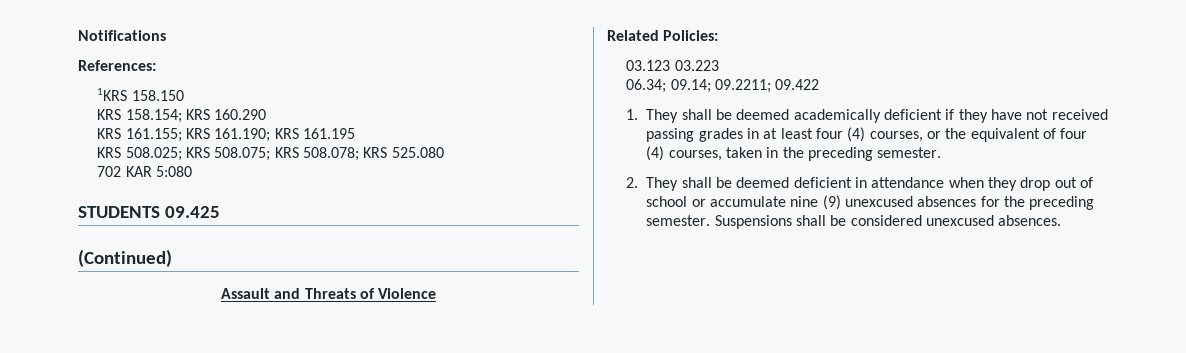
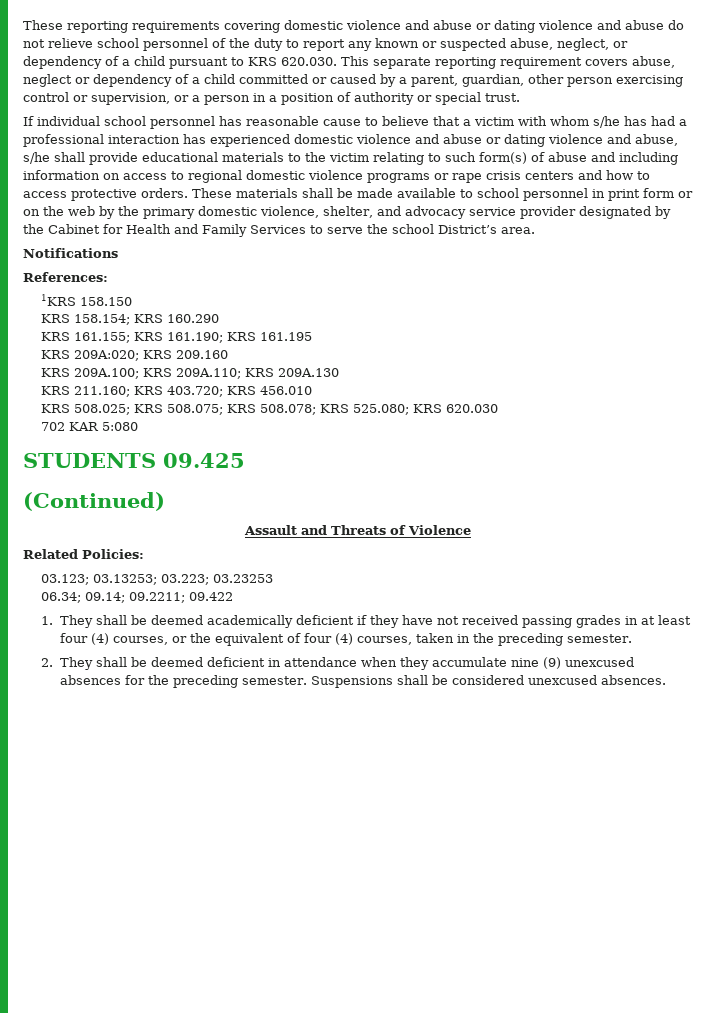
+ These reporting requirements covering domestic violence and abuse or dating violence and abuse do not relieve school personnel of the duty to report any known or suspected abuse, neglect, or dependency of a child pursuant to KRS 620.030. This separate reporting requirement covers abuse, neglect or dependency of a child committed or caused by a parent, guardian, other person exercising control or supervision, or a person in a position of authority or special trust.
+ If individual school personnel has reasonable cause to believe that a victim with whom s/he has had a professional interaction has experienced domestic violence and abuse or dating violence and abuse, s/he shall provide educational materials to the victim relating to such form(s) of abuse and including information on access to regional domestic violence programs or rape crisis centers and how to access protective orders. These materials shall be made available to school personnel in print form or on the web by the primary domestic violence, shelter, and advocacy service provider designated by the Cabinet for Health and Family Services to serve the school District’s area.
+ KRS 209A:020; KRS 209.160
+ KRS 209A.100; KRS 209A.110; KRS 209A.130
+ KRS 211.160; KRS 403.720; KRS 456.010
- KRS 508.025; KRS 508.075; KRS 508.078; KRS 525.080
+ KRS 508.025; KRS 508.075; KRS 508.078; KRS 525.080; KRS 620.030
- 03.123 03.223
+ 03.123; 03.13253; 03.223; 03.23253
- 2. They shall be deemed deficient in attendance when they drop out of school or accumulate nine (9) unexcused absences for the preceding semester.
+ 2. They shall be deemed deficient in attendance when they accumulate nine (9) unexcused absences for the preceding semester.

